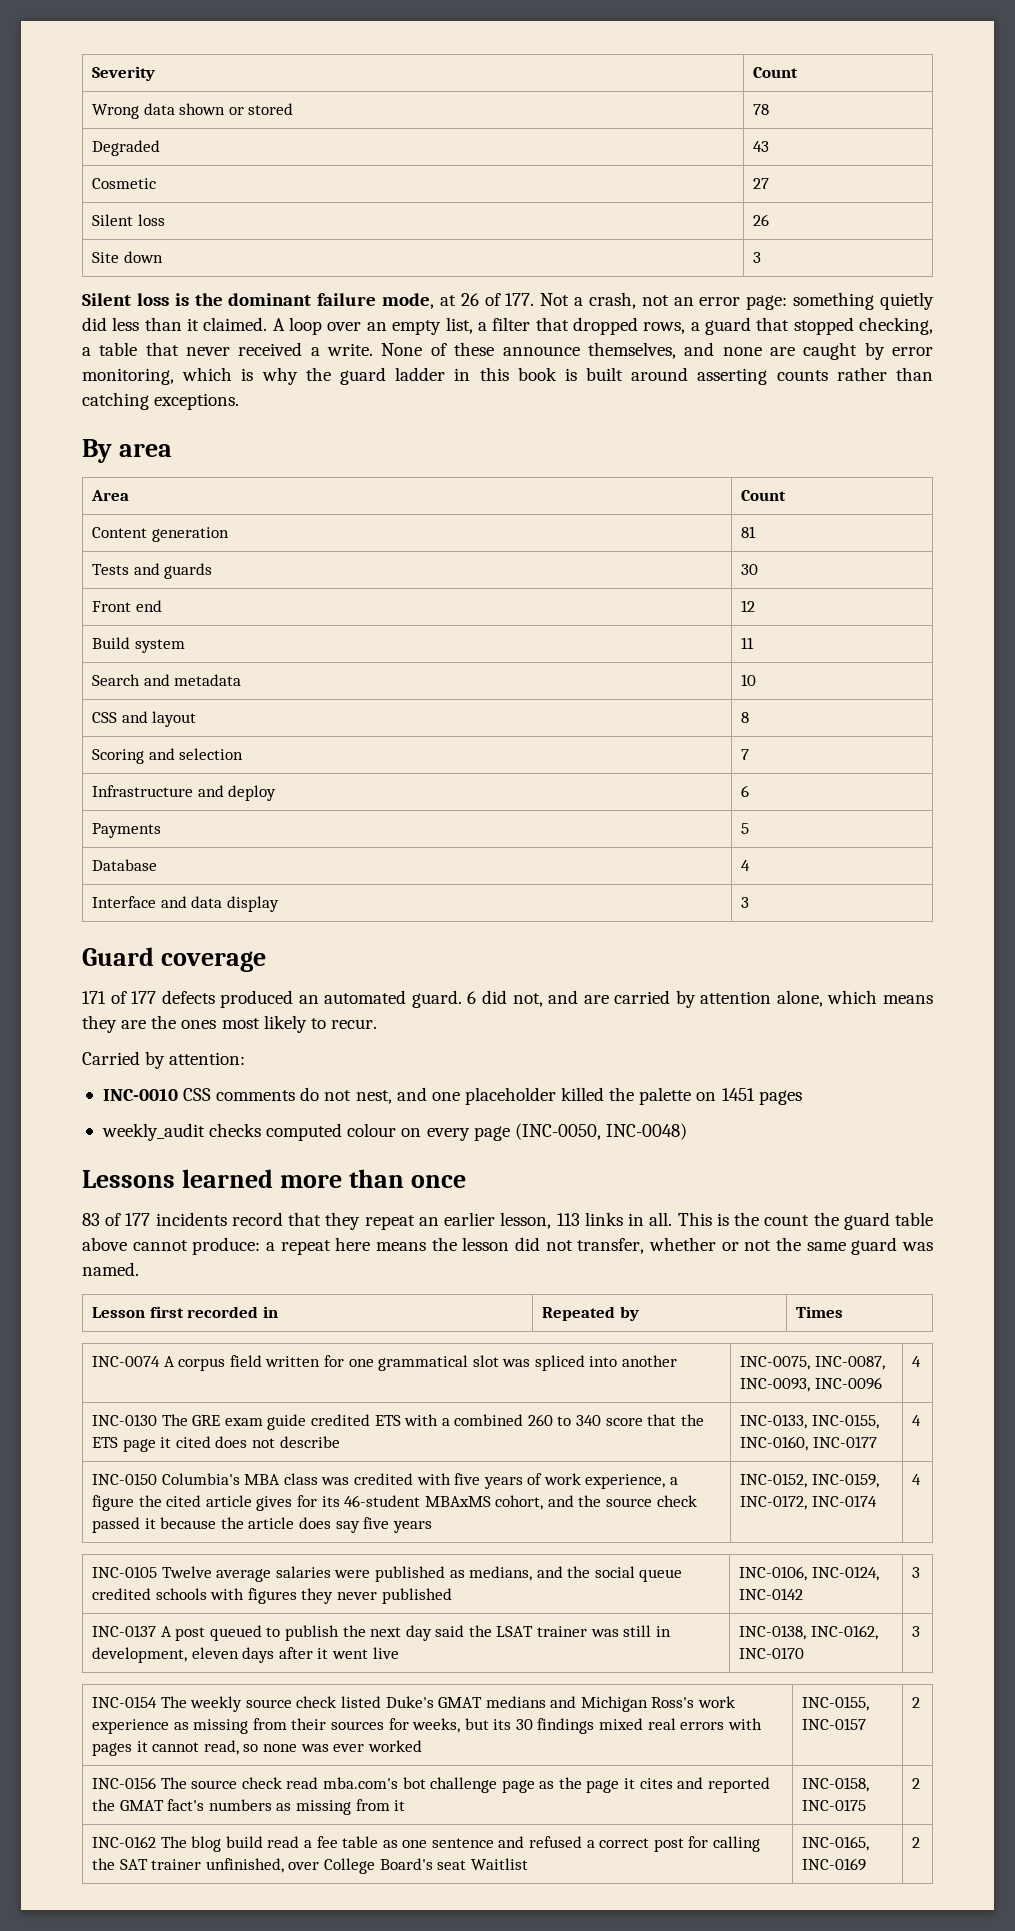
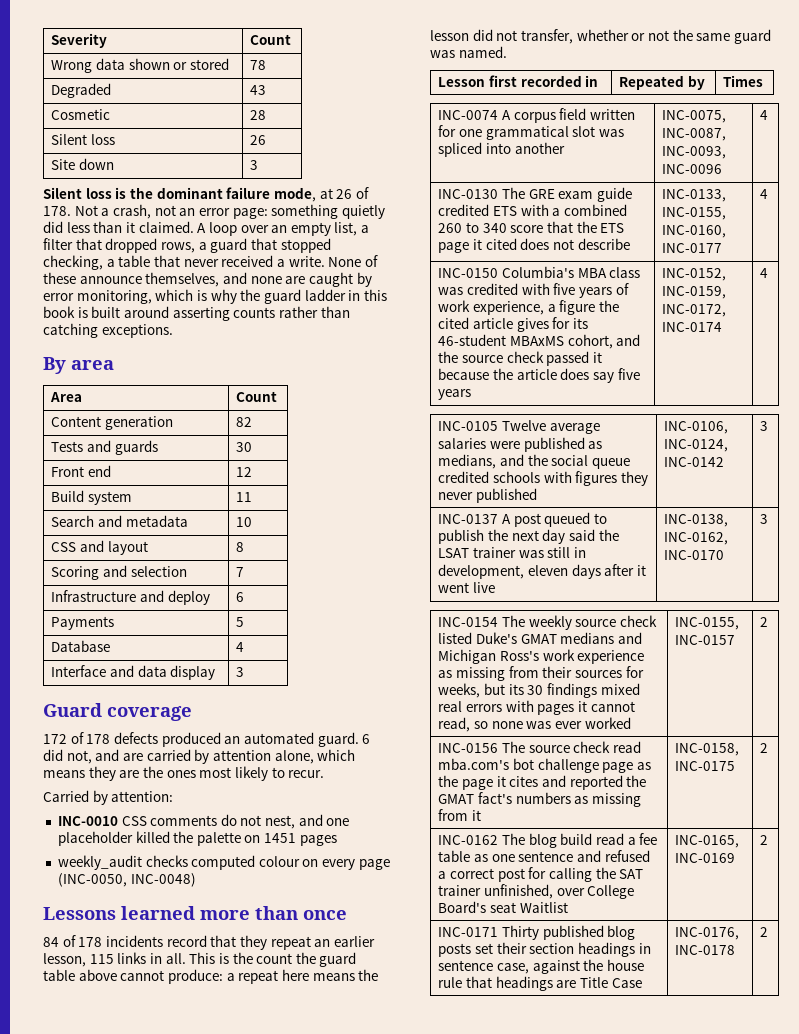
- Cosmetic | 27
+ Cosmetic | 28
- Silent loss is the dominant failure mode, at 26 of 177. Not a crash, not an error page: something quietly did less than it claimed.
+ Silent loss is the dominant failure mode, at 26 of 178. Not a crash, not an error page: something quietly did less than it claimed.
- Content generation | 81
+ Content generation | 82
- 171 of 177 defects produced an automated guard.
+ 172 of 178 defects produced an automated guard.
- 83 of 177 incidents record that they repeat an earlier lesson, 113 links in all.
+ 84 of 178 incidents record that they repeat an earlier lesson, 115 links in all.
+ INC-0171 Thirty published blog posts set their section headings in sentence case, against the house rule that headings are Title Case | INC-0176, INC-0178 | 2

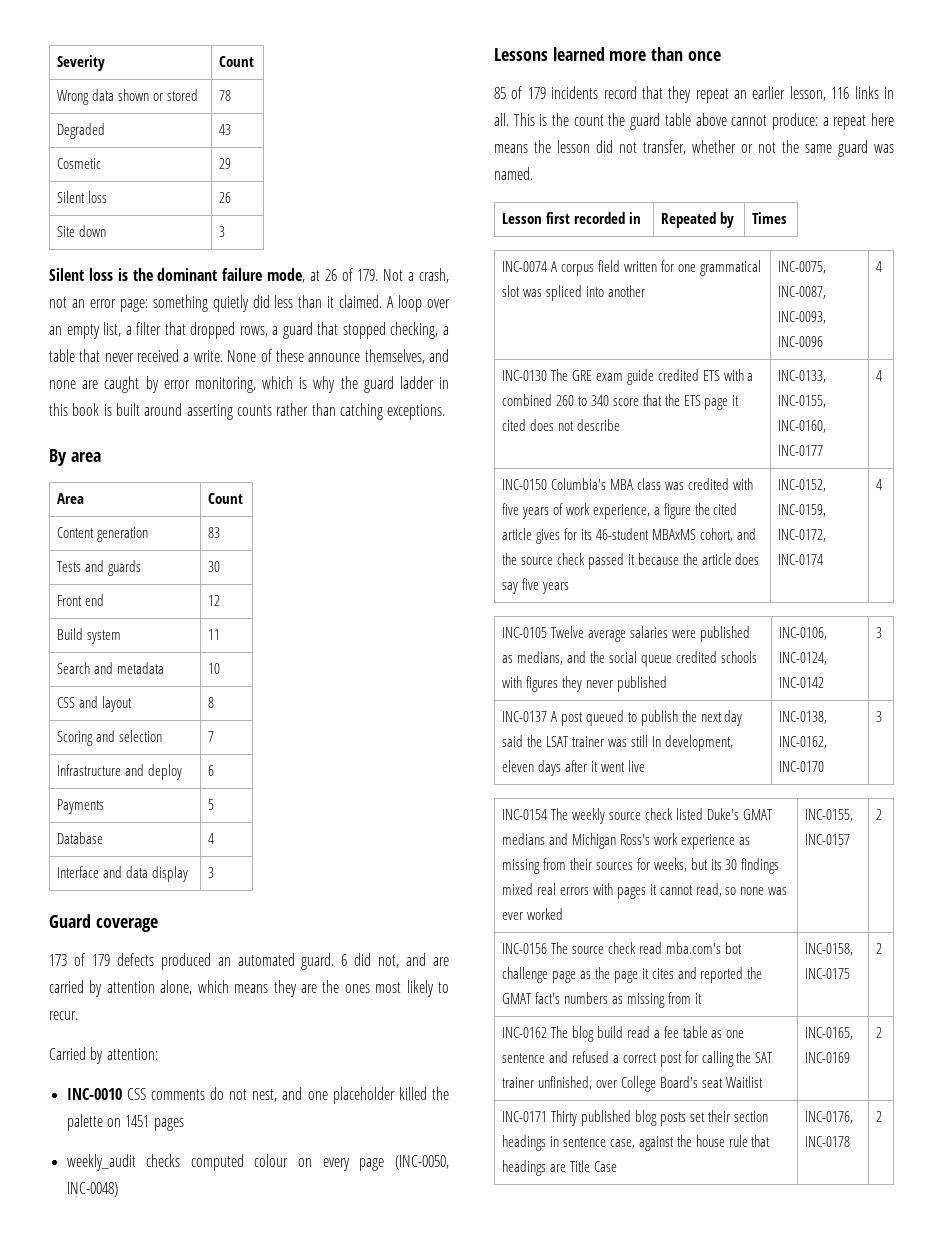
- Cosmetic | 28
+ Cosmetic | 29
- Silent loss is the dominant failure mode, at 26 of 178. Not a crash, not an error page: something quietly did less than it claimed.
+ Silent loss is the dominant failure mode, at 26 of 179. Not a crash, not an error page: something quietly did less than it claimed.
- Content generation | 82
+ Content generation | 83
- 172 of 178 defects produced an automated guard.
+ 173 of 179 defects produced an automated guard.
- 84 of 178 incidents record that they repeat an earlier lesson, 115 links in all.
+ 85 of 179 incidents record that they repeat an earlier lesson, 116 links in all.

